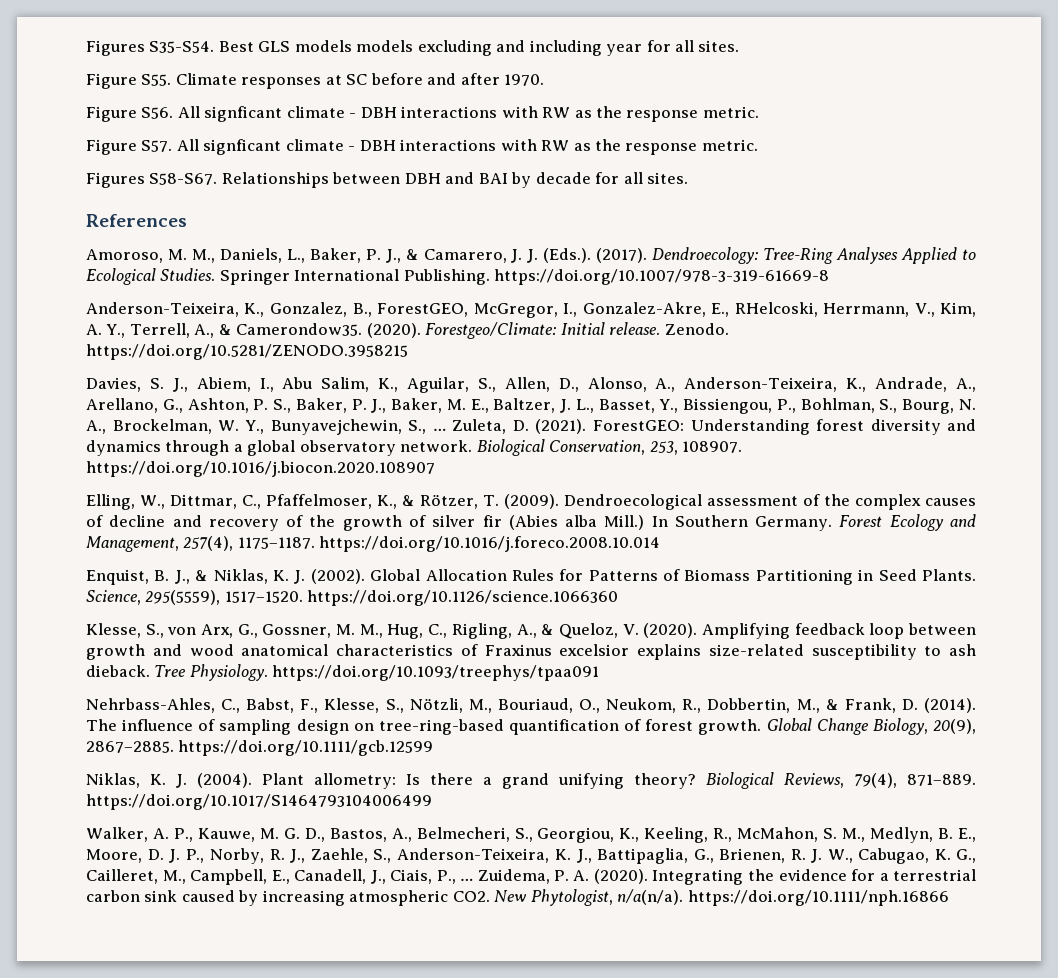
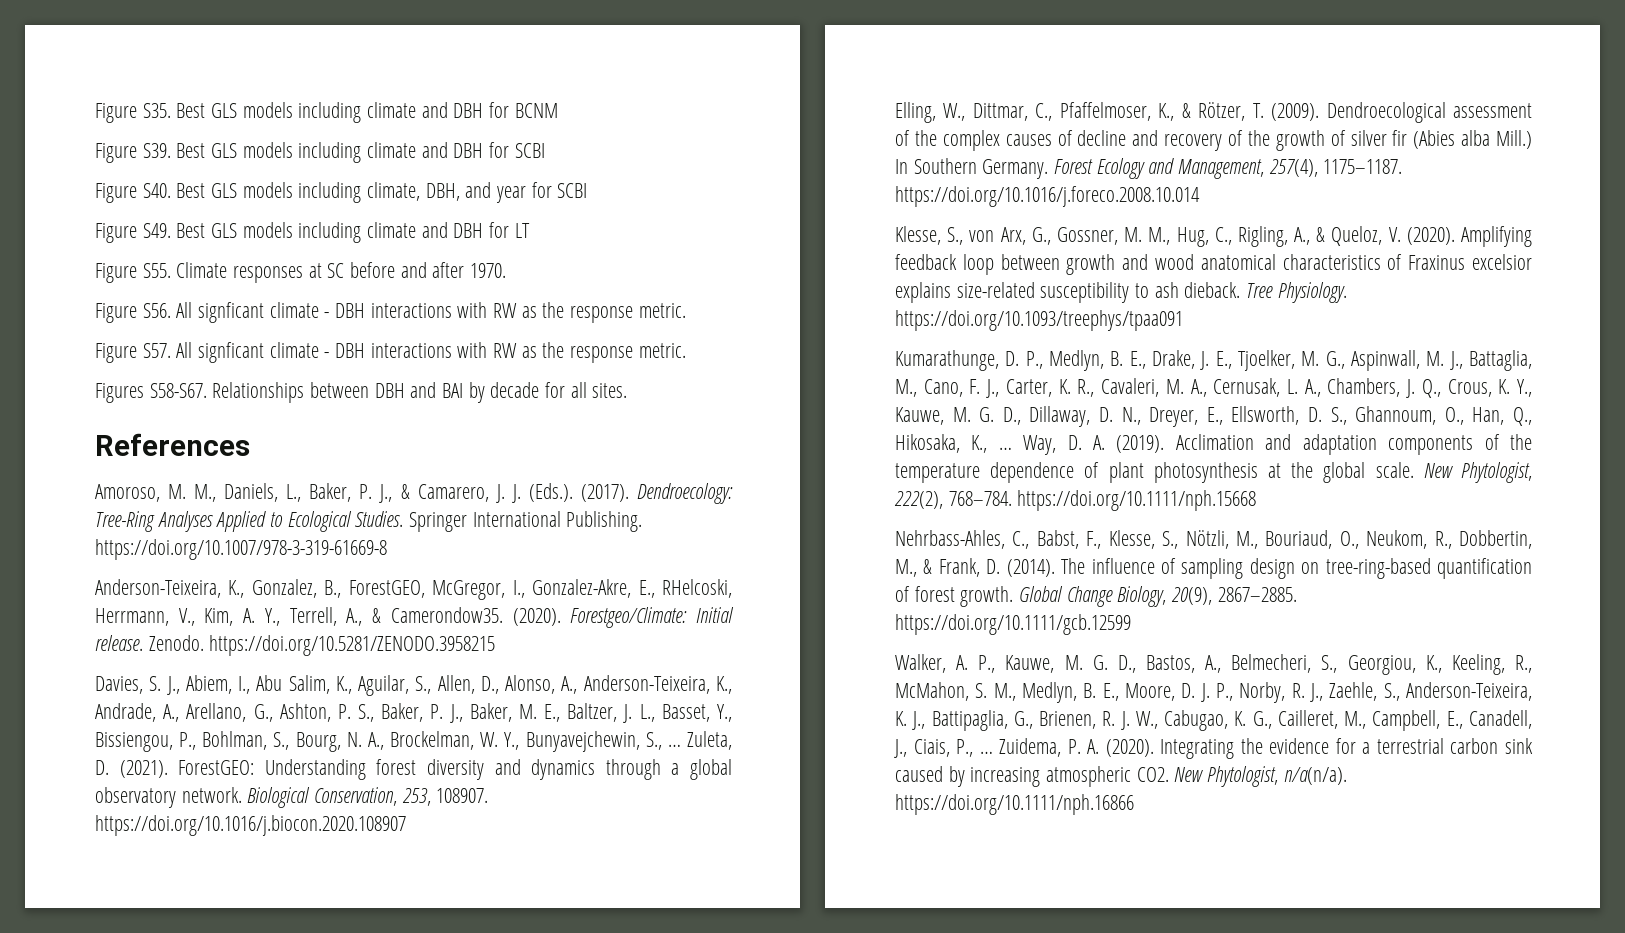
- Figures S35-S54. Best GLS models models excluding and including year for all sites.
+ Figure S35. Best GLS models including climate and DBH for BCNM
+ Figure S39. Best GLS models including climate and DBH for SCBI
+ Figure S40. Best GLS models including climate, DBH, and year for SCBI
+ Figure S49. Best GLS models including climate and DBH for LT
- Enquist, B. J., & Niklas, K. J. (2002). Global Allocation Rules for Patterns of Biomass Partitioning in Seed Plants. Science, 295(5559), 1517–1520. https://doi.org/10.1126/science.1066360
+ Kumarathunge, D. P., Medlyn, B. E., Drake, J. E., Tjoelker, M. G., Aspinwall, M. J., Battaglia, M., Cano, F. J., Carter, K. R., Cavaleri, M. A., Cernusak, L. A., Chambers, J. Q., Crous, K. Y., Kauwe, M. G. D., Dillaway, D. N., Dreyer, E., Ellsworth, D. S., Ghannoum, O., Han, Q., Hikosaka, K., … Way, D. A. (2019). Acclimation and adaptation components of the temperature dependence of plant photosynthesis at the global scale. New Phytologist, 222(2), 768–784. https://doi.org/10.1111/nph.15668
- Niklas, K. J. (2004). Plant allometry: Is there a grand unifying theory? Biological Reviews, 79(4), 871–889. https://doi.org/10.1017/S1464793104006499

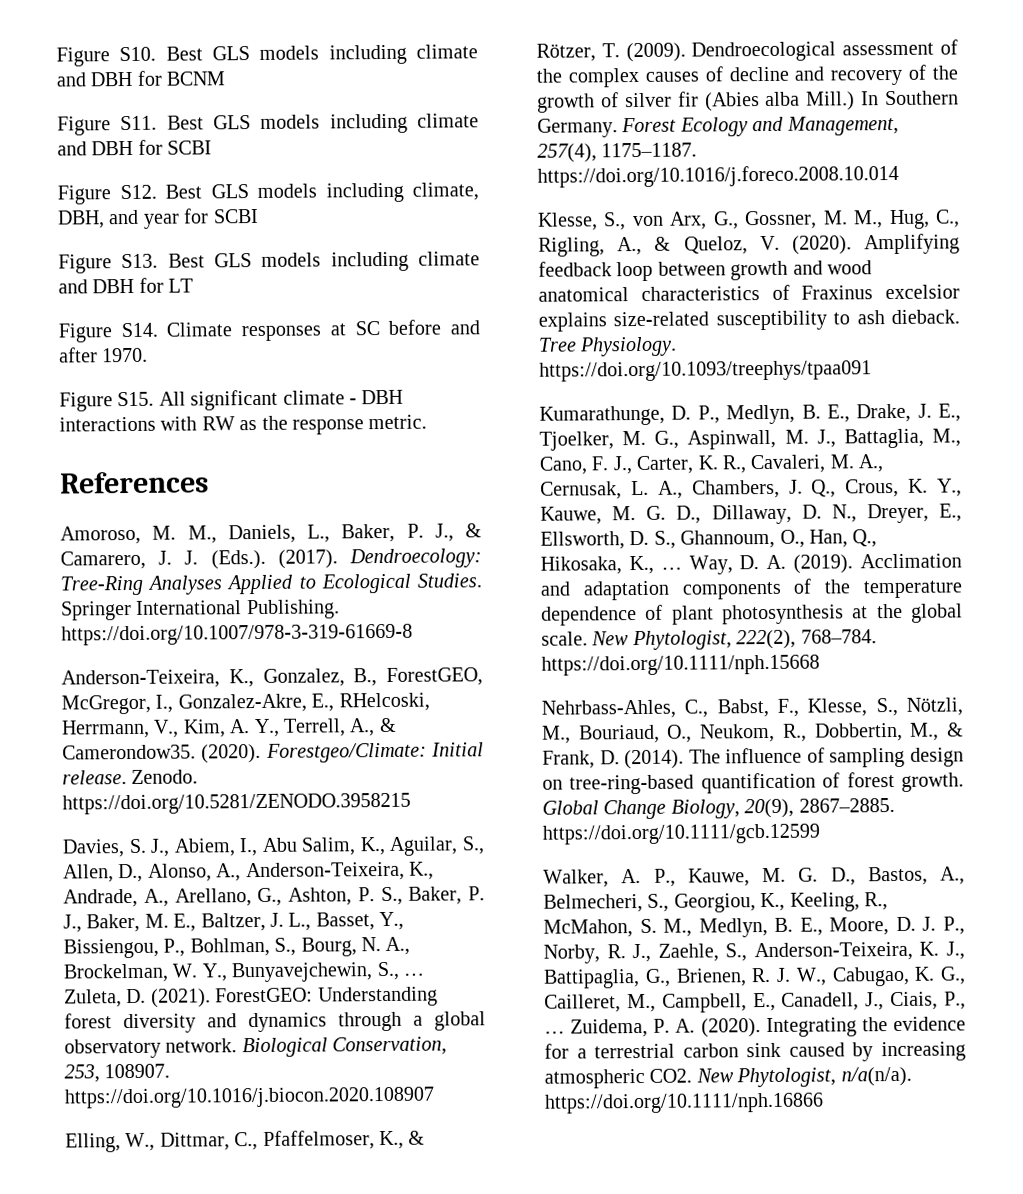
- Figure S35. Best GLS models including climate and DBH for BCNM
+ Figure S10. Best GLS models including climate and DBH for BCNM
- Figure S39. Best GLS models including climate and DBH for SCBI
+ Figure S11. Best GLS models including climate and DBH for SCBI
- Figure S40. Best GLS models including climate, DBH, and year for SCBI
+ Figure S12. Best GLS models including climate, DBH, and year for SCBI
- Figure S49. Best GLS models including climate and DBH for LT
+ Figure S13. Best GLS models including climate and DBH for LT
- Figure S55. Climate responses at SC before and after 1970.
+ Figure S14. Climate responses at SC before and after 1970.
- Figure S56. All signficant climate - DBH interactions with RW as the response metric.
+ Figure S15. All significant climate - DBH interactions with RW as the response metric.
- Figure S57. All signficant climate - DBH interactions with RW as the response metric.
- Figures S58-S67. Relationships between DBH and BAI by decade for all sites.

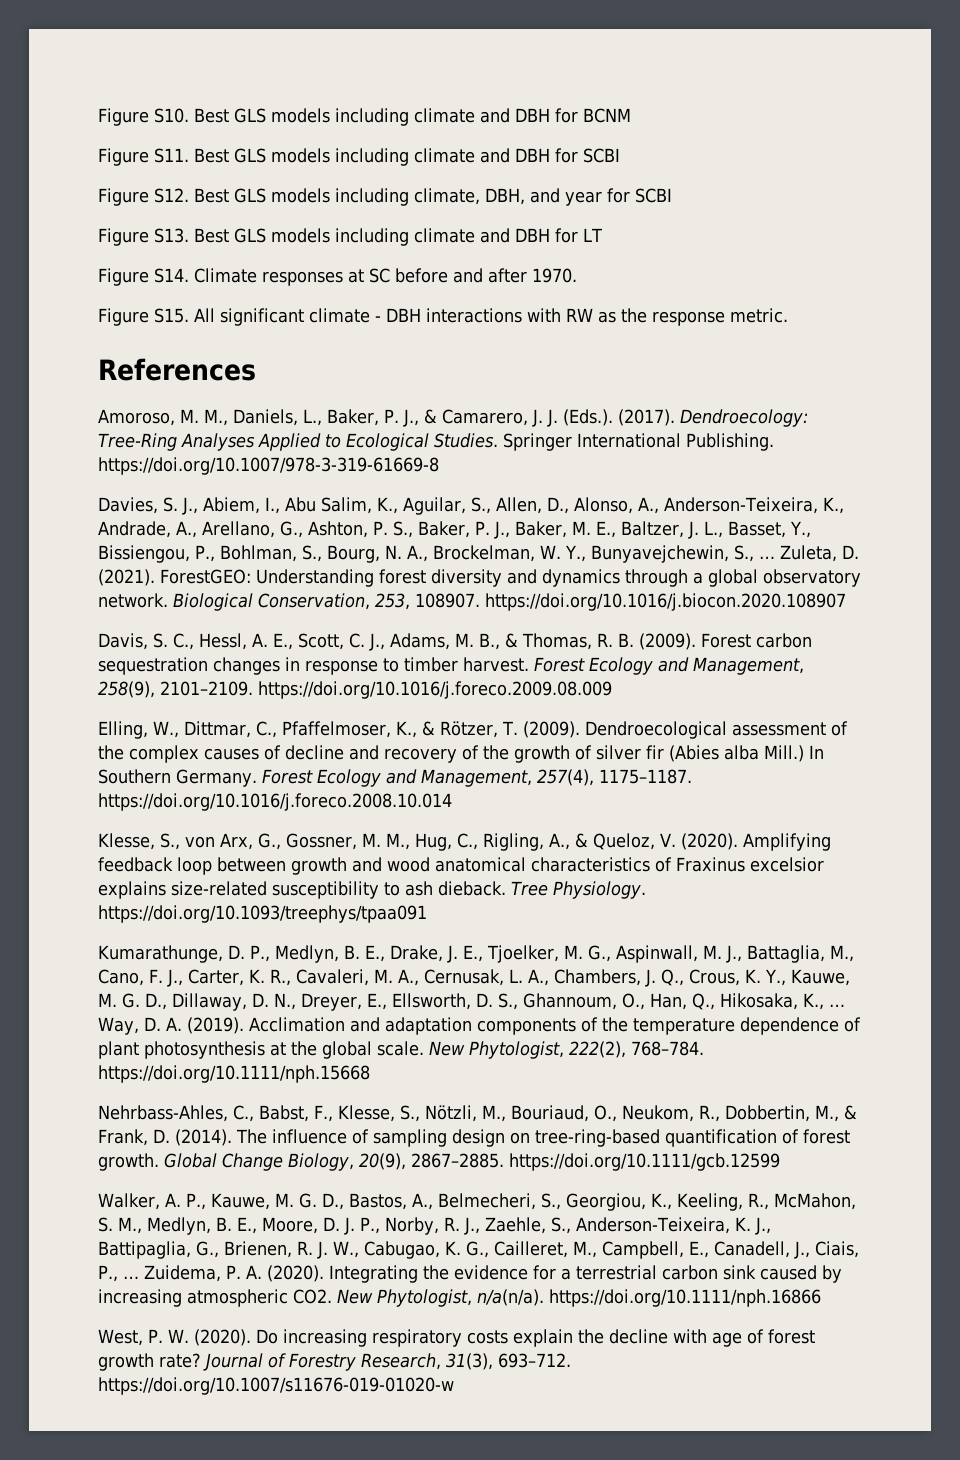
- Anderson-Teixeira, K., Gonzalez, B., ForestGEO, McGregor, I., Gonzalez-Akre, E., RHelcoski, Herrmann, V., Kim, A. Y., Terrell, A., & Camerondow35. (2020). Forestgeo/Climate: Initial release. Zenodo. https://doi.org/10.5281/ZENODO.3958215
+ Davis, S. C., Hessl, A. E., Scott, C. J., Adams, M. B., & Thomas, R. B. (2009). Forest carbon sequestration changes in response to timber harvest. Forest Ecology and Management, 258(9), 2101–2109. https://doi.org/10.1016/j.foreco.2009.08.009
+ West, P. W. (2020). Do increasing respiratory costs explain the decline with age of forest growth rate? Journal of Forestry Research, 31(3), 693–712. https://doi.org/10.1007/s11676-019-01020-w

